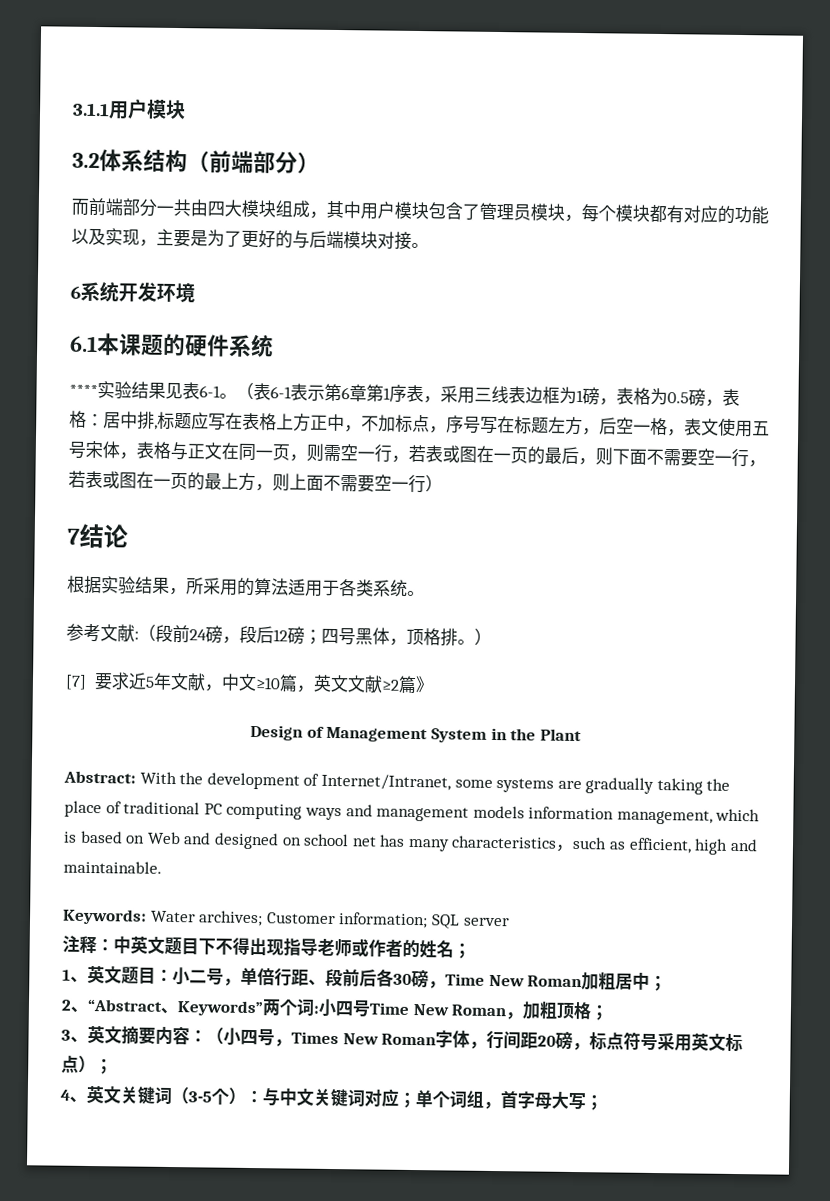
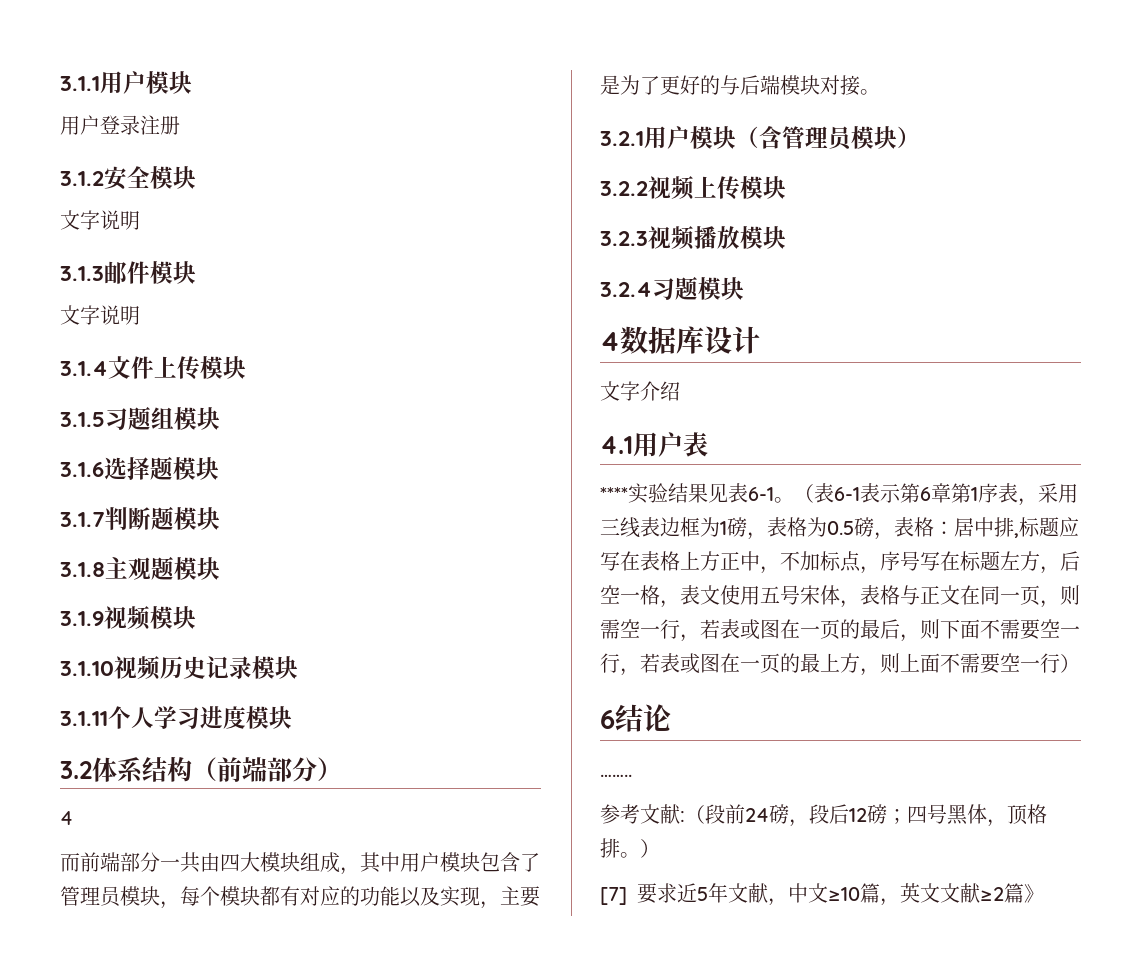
+ 用户登录注册
+ 3.1.2安全模块
+ 文字说明
+ 3.1.3邮件模块
+ 文字说明
+ 3.1.4文件上传模块
+ 3.1.5习题组模块
+ 3.1.6选择题模块
+ 3.1.7判断题模块
+ 3.1.8主观题模块
+ 3.1.9视频模块
+ 3.1.10视频历史记录模块
+ 3.1.11个人学习进度模块
  3.2体系结构（前端部分）
+ 4
- 6系统开发环境
- 6.1本课题的硬件系统
+ 3.2.1用户模块（含管理员模块）
+ 3.2.2视频上传模块
+ 3.2.3视频播放模块
+ 3.2.4习题模块
+ 4数据库设计
+ 文字介绍
+ 4.1用户表
- 7结论
+ 6结论
- 根据实验结果，所采用的算法适用于各类系统。
+ ……..
- Design of Management System in the Plant
- Abstract: With the development of Internet/Intranet, some systems are gradually taking the place of traditional PC computing ways and management models information management, which is based on Web and designed on school net has many characteristics，such as efficient, high and maintainable.
- Keywords: Water archives; Customer information; SQL server
- 注释：中英文题目下不得出现指导老师或作者的姓名；
- 1、英文题目：小二号，单倍行距、段前后各30磅，Time New Roman加粗居中；
- 2、“Abstract、Keywords”两个词:小四号Time New Roman，加粗顶格；
- 3、英文摘要内容：（小四号，Times New Roman字体，行间距20磅，标点符号采用英文标点）；
- 4、英文关键词（3-5个）：与中文关键词对应；单个词组，首字母大写；

